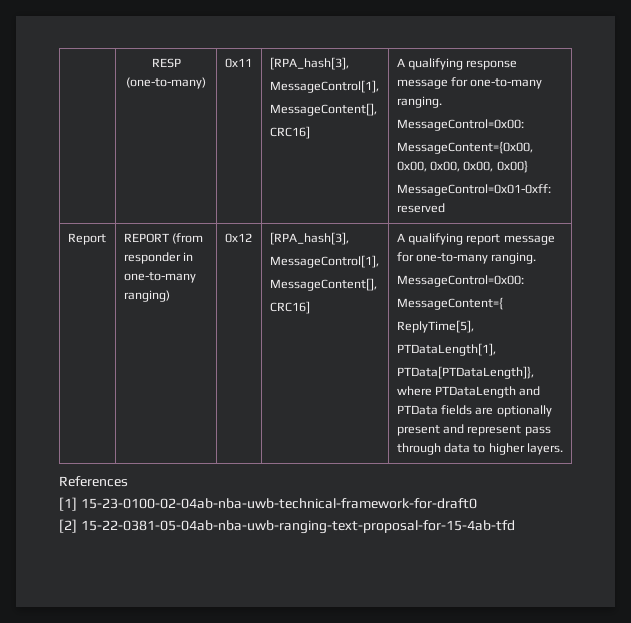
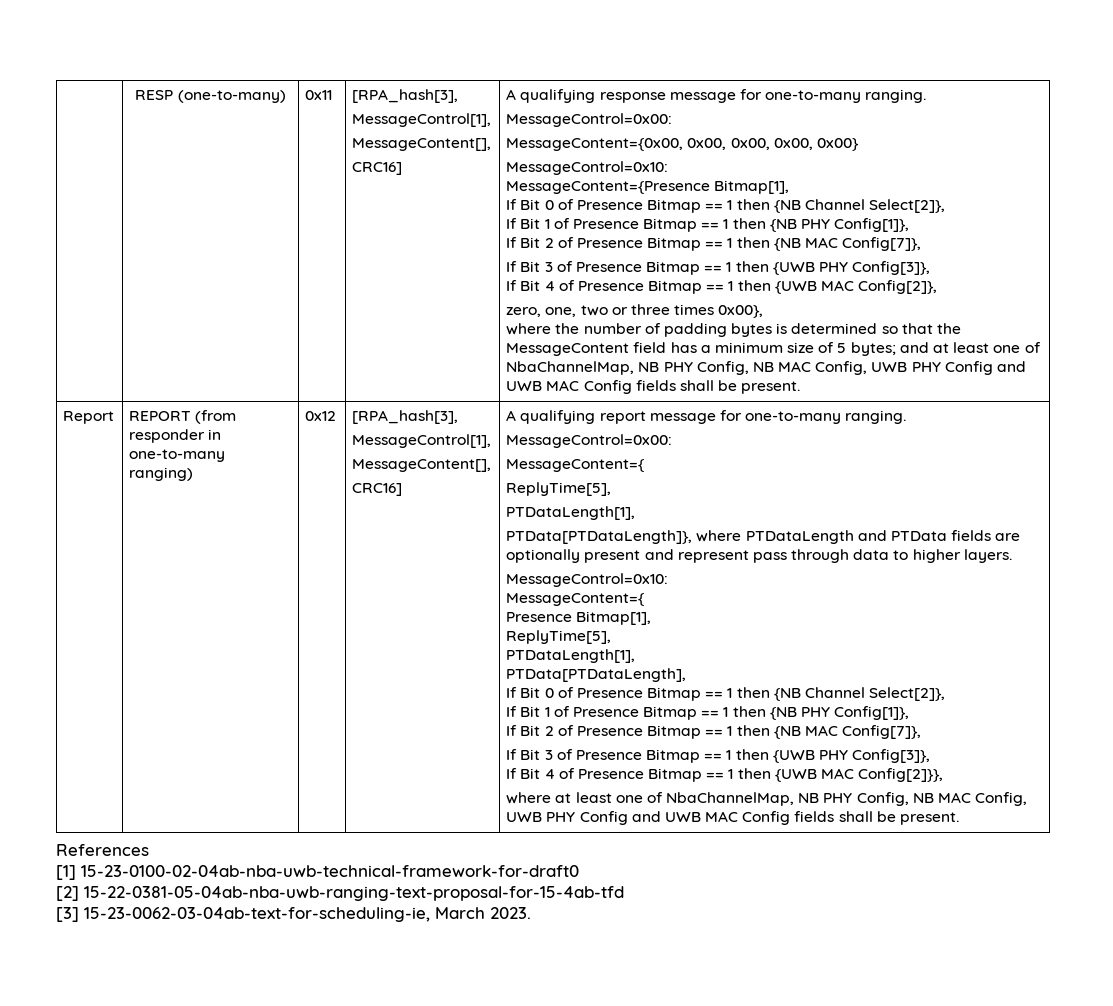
  MessageContent={0x00, 0x00, 0x00, 0x00, 0x00}
- MessageControl=0x01-0xff: reserved
+ MessageControl=0x10:
+ MessageContent={Presence Bitmap[1],
+ If Bit 0 of Presence Bitmap == 1 then {NB Channel Select[2]},
+ If Bit 1 of Presence Bitmap == 1 then {NB PHY Config[1]},
+ If Bit 2 of Presence Bitmap == 1 then {NB MAC Config[7]},
+ If Bit 3 of Presence Bitmap == 1 then {UWB PHY Config[3]},
+ If Bit 4 of Presence Bitmap == 1 then {UWB MAC Config[2]},
+ zero, one, two or three times 0x00},
+ where the number of padding bytes is determined so that the MessageContent field has a minimum size of 5 bytes; and at least one of NbaChannelMap, NB PHY Config, NB MAC Config, UWB PHY Config and UWB MAC Config fields shall be present.
  PTData[PTDataLength]}, where PTDataLength and PTData fields are optionally present and represent pass through data to higher layers.
+ MessageControl=0x10:
+ MessageContent={
+ Presence Bitmap[1],
+ ReplyTime[5],
+ PTDataLength[1],
+ PTData[PTDataLength],
+ If Bit 0 of Presence Bitmap == 1 then {NB Channel Select[2]},
+ If Bit 1 of Presence Bitmap == 1 then {NB PHY Config[1]},
+ If Bit 2 of Presence Bitmap == 1 then {NB MAC Config[7]},
+ If Bit 3 of Presence Bitmap == 1 then {UWB PHY Config[3]},
+ If Bit 4 of Presence Bitmap == 1 then {UWB MAC Config[2]}},
+ where at least one of NbaChannelMap, NB PHY Config, NB MAC Config, UWB PHY Config and UWB MAC Config fields shall be present.
+ [3] 15-23-0062-03-04ab-text-for-scheduling-ie, March 2023.

